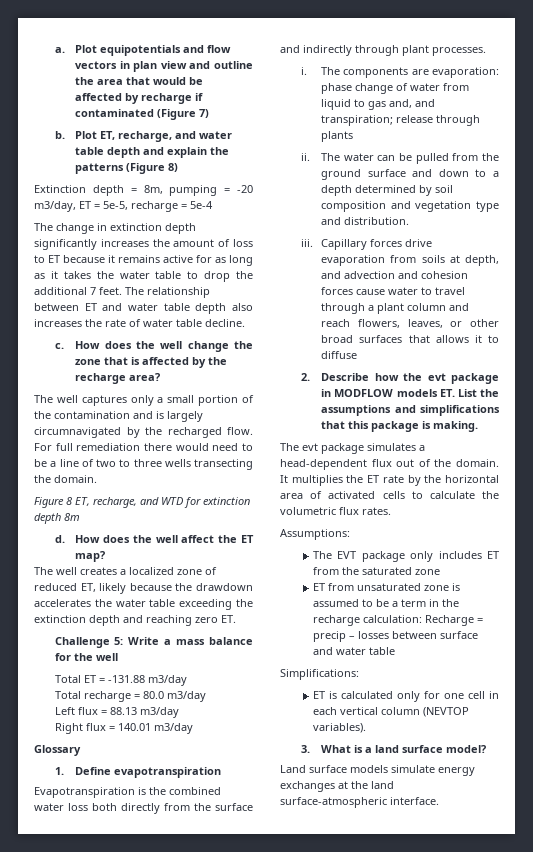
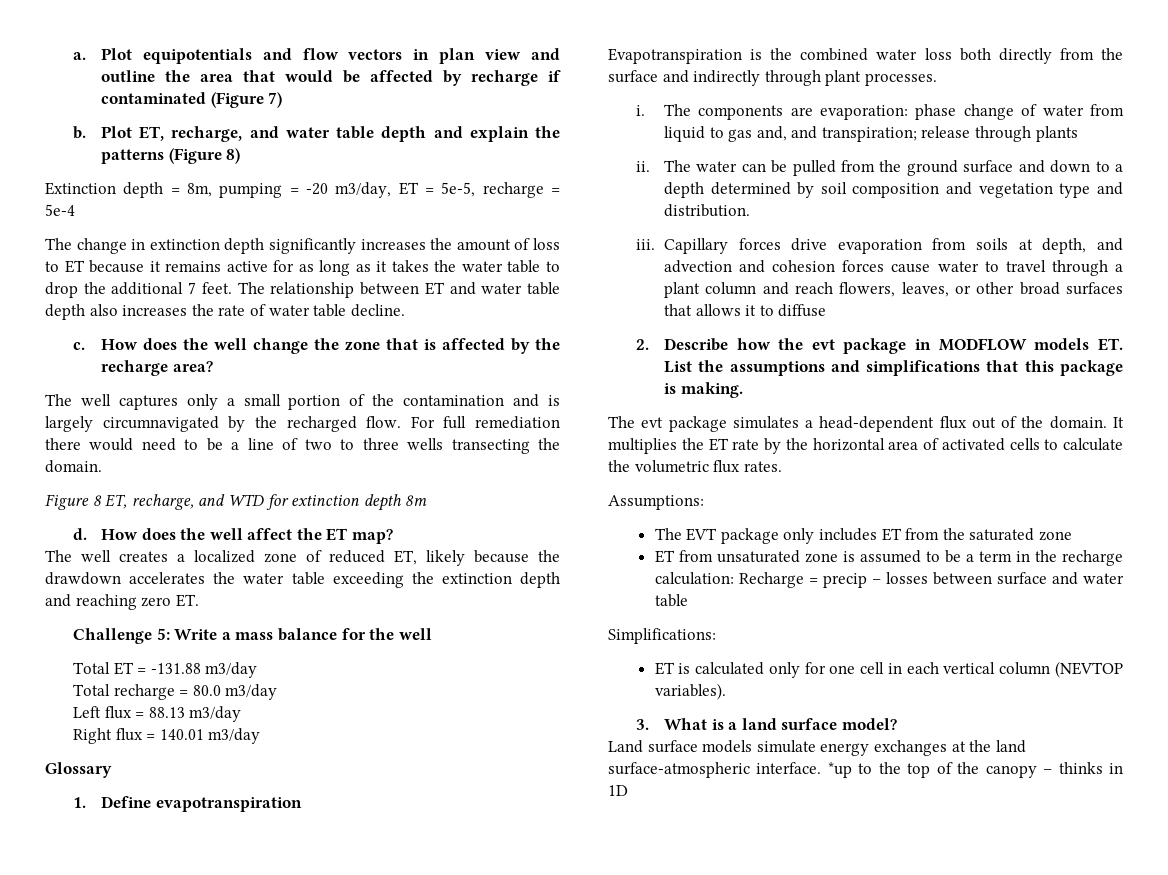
+ *up to the top of the canopy – thinks in 1D

